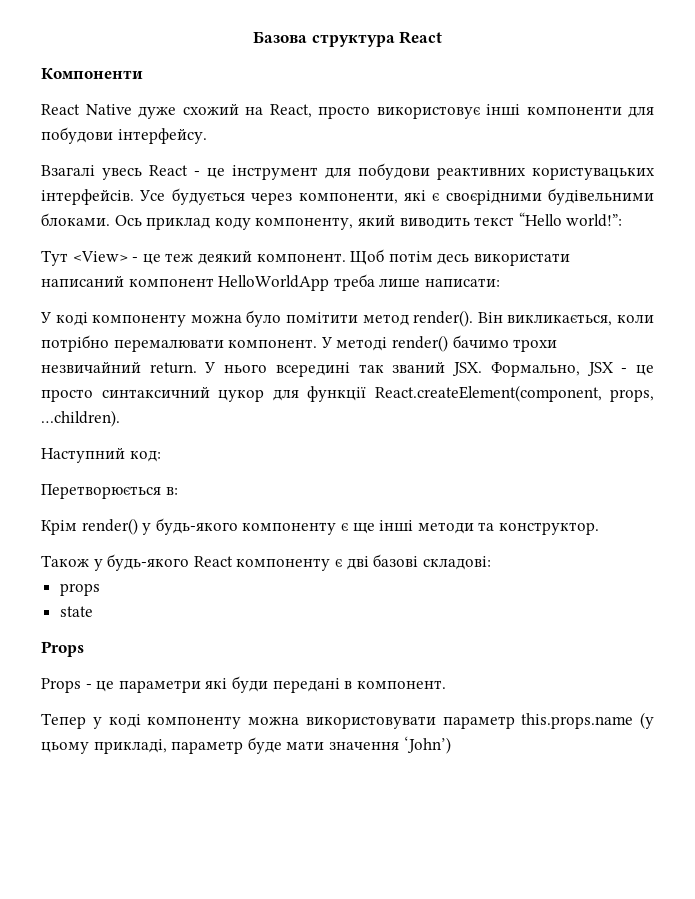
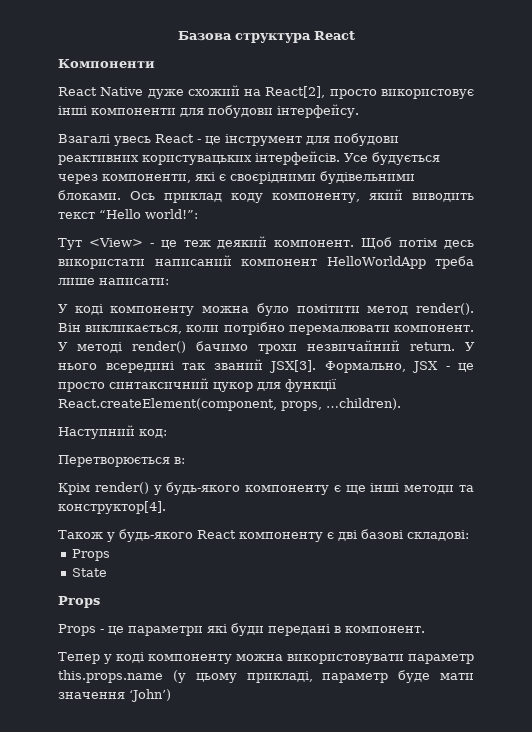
- React Native дуже схожий на React, просто використовує інші компоненти для побудови інтерфейсу.
+ React Native дуже схожий на React[2], просто використовує інші компоненти для побудови інтерфейсу.
- У нього всередині так званий JSX. Формально, JSX - це просто синтаксичний цукор для функції React.createElement(component, props, …children).
+ У нього всередині так званий JSX[3]. Формально, JSX - це просто синтаксичний цукор для функції React.createElement(component, props, …children).
- Крім render() у будь-якого компоненту є ще інші методи та конструктор.
+ Крім render() у будь-якого компоненту є ще інші методи та конструктор[4].
  Також у будь-якого React компоненту є дві базові складові:
- props
- state
+ Props
+ State

